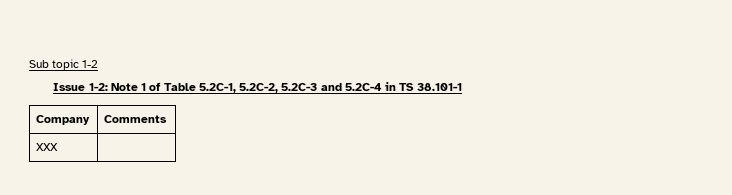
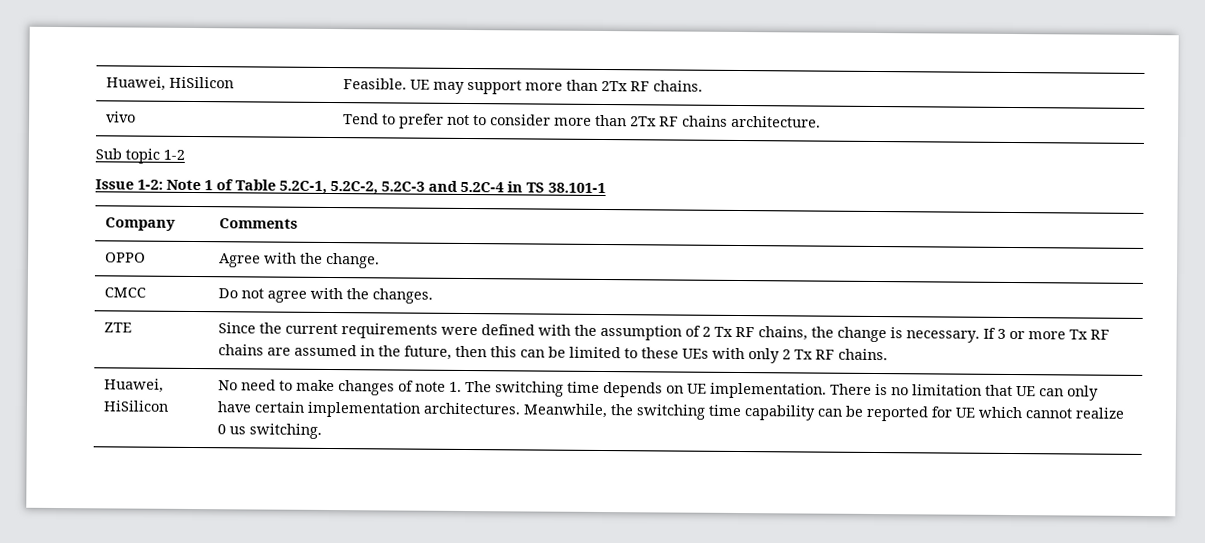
+ Huawei, HiSilicon | Feasible. UE may support more than 2Tx RF chains.
+ vivo | Tend to prefer not to consider more than 2Tx RF chains architecture.
- XXX |
+ OPPO | Agree with the change.
+ CMCC | Do not agree with the changes.
+ ZTE | Since the current requirements were defined with the assumption of 2 Tx RF chains, the change is necessary. If 3 or more Tx RF chains are assumed in the future, then this can be limited to these UEs with only 2 Tx RF chains.
+ Huawei, HiSilicon | No need to make changes of note 1. The switching time depends on UE implementation. There is no limitation that UE can only have certain implementation architectures. Meanwhile, the switching time capability can be reported for UE which cannot realize 0 us switching.

